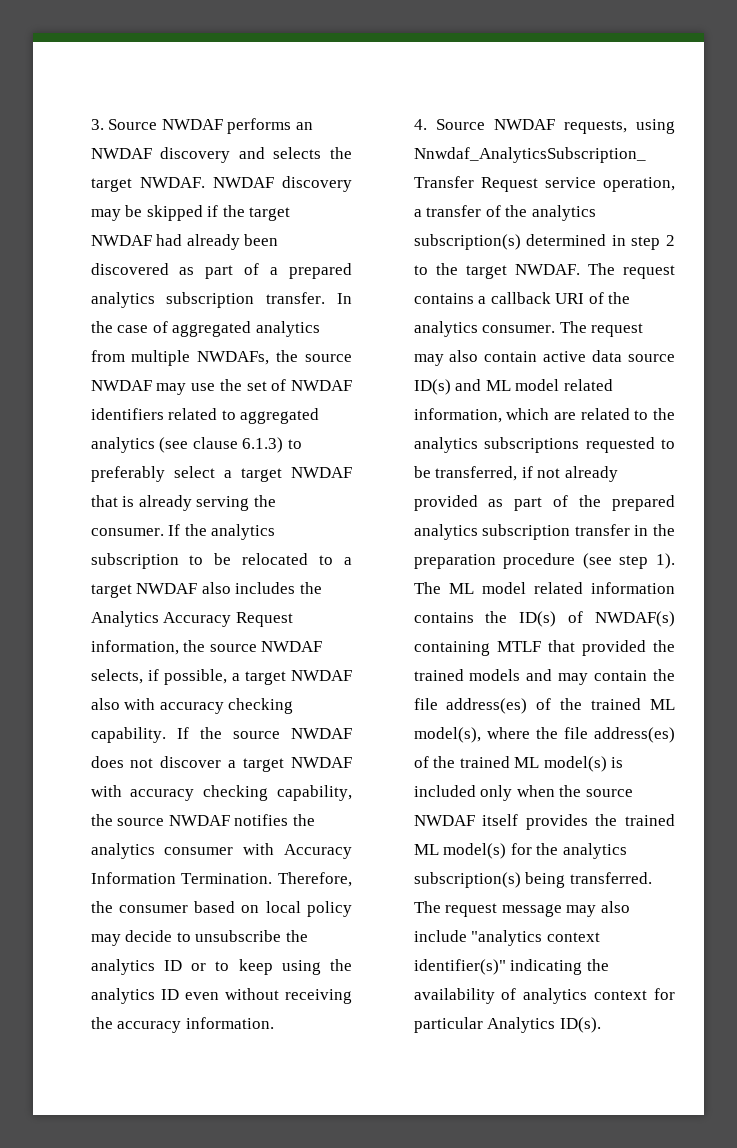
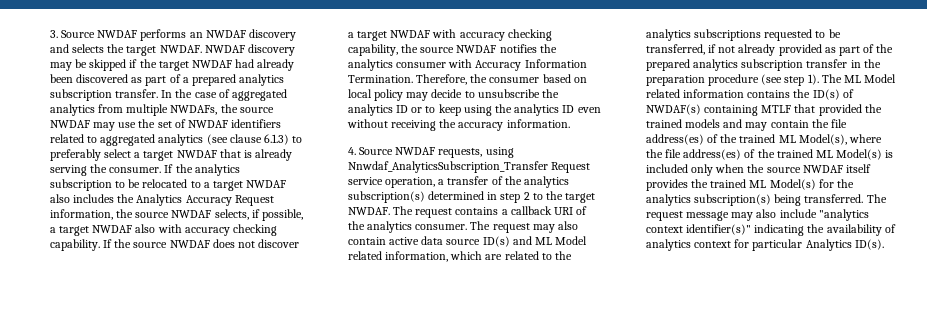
- The request may also contain active data source ID(s) and ML model related information, which are related to the analytics subscriptions requested to be transferred, if not already provided as part of the prepared analytics subscription transfer in the preparation procedure (see step 1).
+ The request may also contain active data source ID(s) and ML Model related information, which are related to the analytics subscriptions requested to be transferred, if not already provided as part of the prepared analytics subscription transfer in the preparation procedure (see step 1).
- The ML model related information contains the ID(s) of NWDAF(s) containing MTLF that provided the trained models and may contain the file address(es) of the trained ML model(s), where the file address(es) of the trained ML model(s) is included only when the source NWDAF itself provides the trained ML model(s) for the analytics subscription(s) being transferred.
+ The ML Model related information contains the ID(s) of NWDAF(s) containing MTLF that provided the trained models and may contain the file address(es) of the trained ML Model(s), where the file address(es) of the trained ML Model(s) is included only when the source NWDAF itself provides the trained ML Model(s) for the analytics subscription(s) being transferred.

